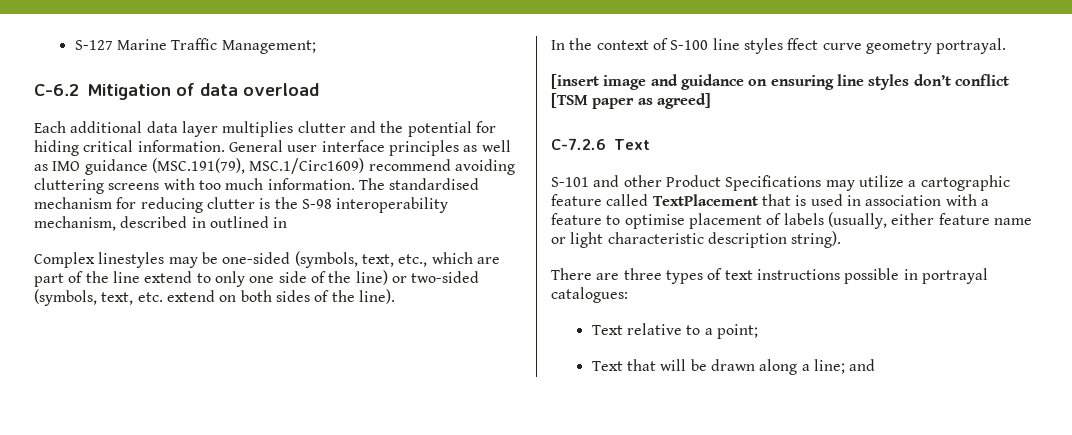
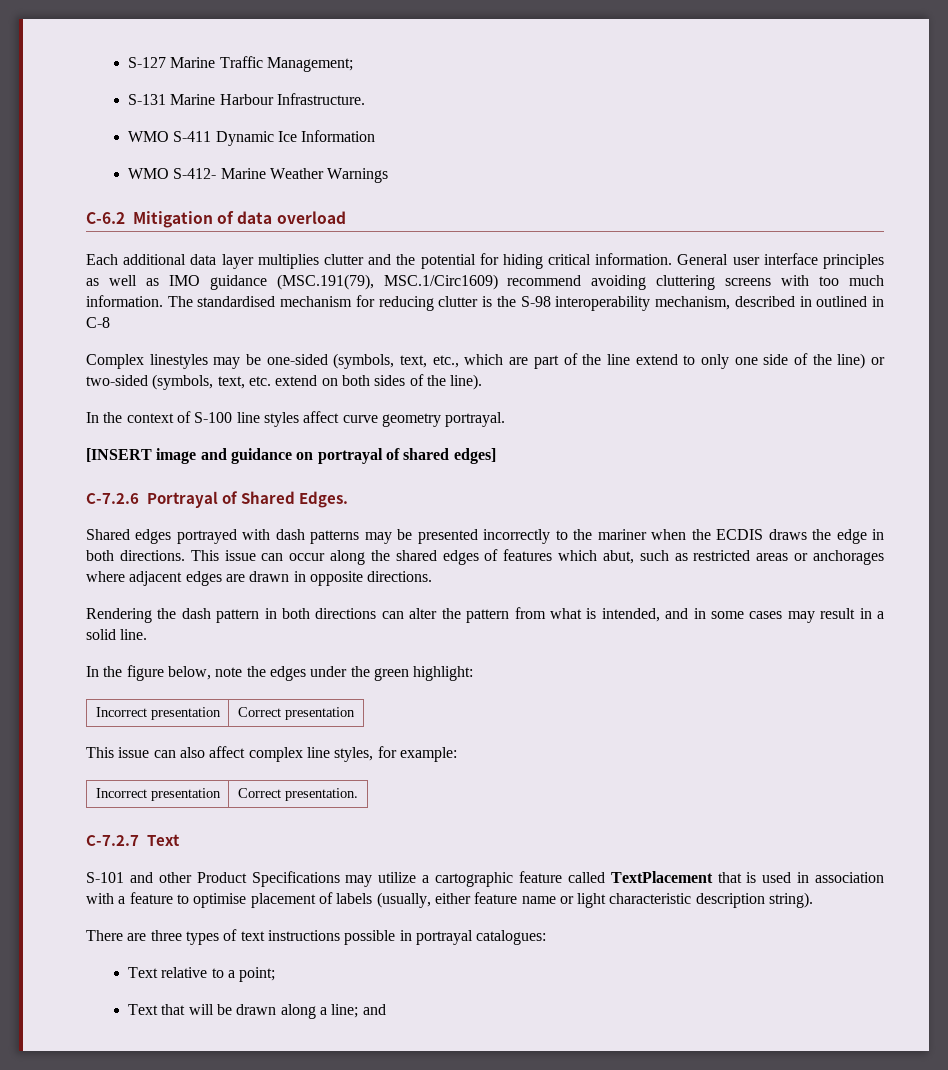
+ S-131 Marine Harbour Infrastructure.
+ WMO S-411 Dynamic Ice Information
+ WMO S-412- Marine Weather Warnings
- The standardised mechanism for reducing clutter is the S-98 interoperability mechanism, described in outlined in
+ The standardised mechanism for reducing clutter is the S-98 interoperability mechanism, described in outlined in C-8
- In the context of S-100 line styles ffect curve geometry portrayal.
+ In the context of S-100 line styles affect curve geometry portrayal.
- [insert image and guidance on ensuring line styles don’t conflict [TSM paper as agreed]
- C-7.2.6 Text
+ [INSERT image and guidance on portrayal of shared edges]
+ C-7.2.6 Portrayal of Shared Edges.
+ Shared edges portrayed with dash patterns may be presented incorrectly to the mariner when the ECDIS draws the edge in both directions. This issue can occur along the shared edges of features which abut, such as restricted areas or anchorages where adjacent edges are drawn in opposite directions.
+ Rendering the dash pattern in both directions can alter the pattern from what is intended, and in some cases may result in a solid line.
+ In the figure below, note the edges under the green highlight:
+ Incorrect presentation | Correct presentation
+ This issue can also affect complex line styles, for example:
+ Incorrect presentation | Correct presentation.
+ C-7.2.7 Text

